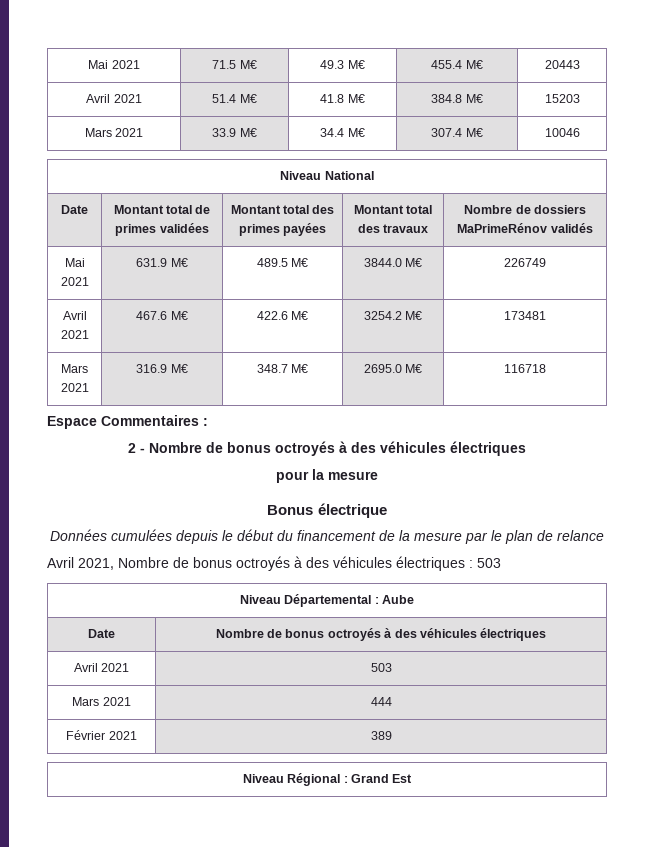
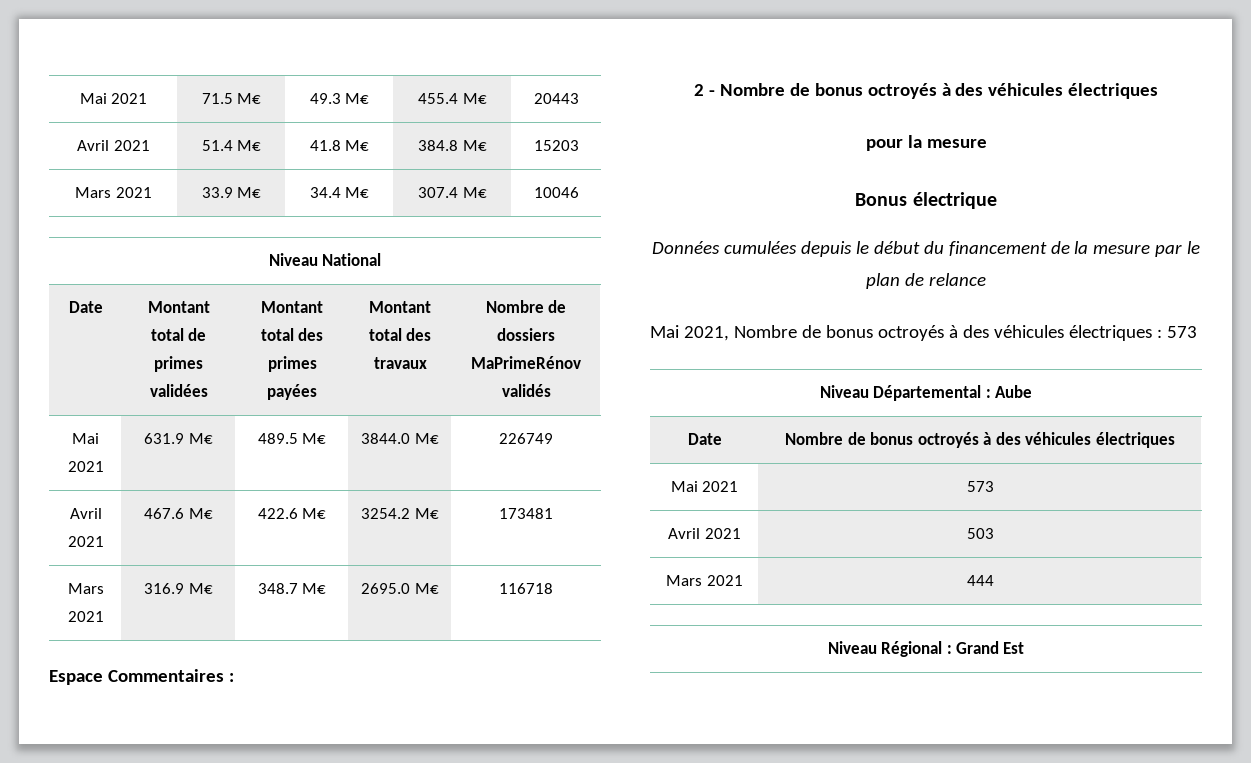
- Avril 2021, Nombre de bonus octroyés à des véhicules électriques : 503
+ Mai 2021, Nombre de bonus octroyés à des véhicules électriques : 573
+ Mai 2021 | 573
- Février 2021 | 389

